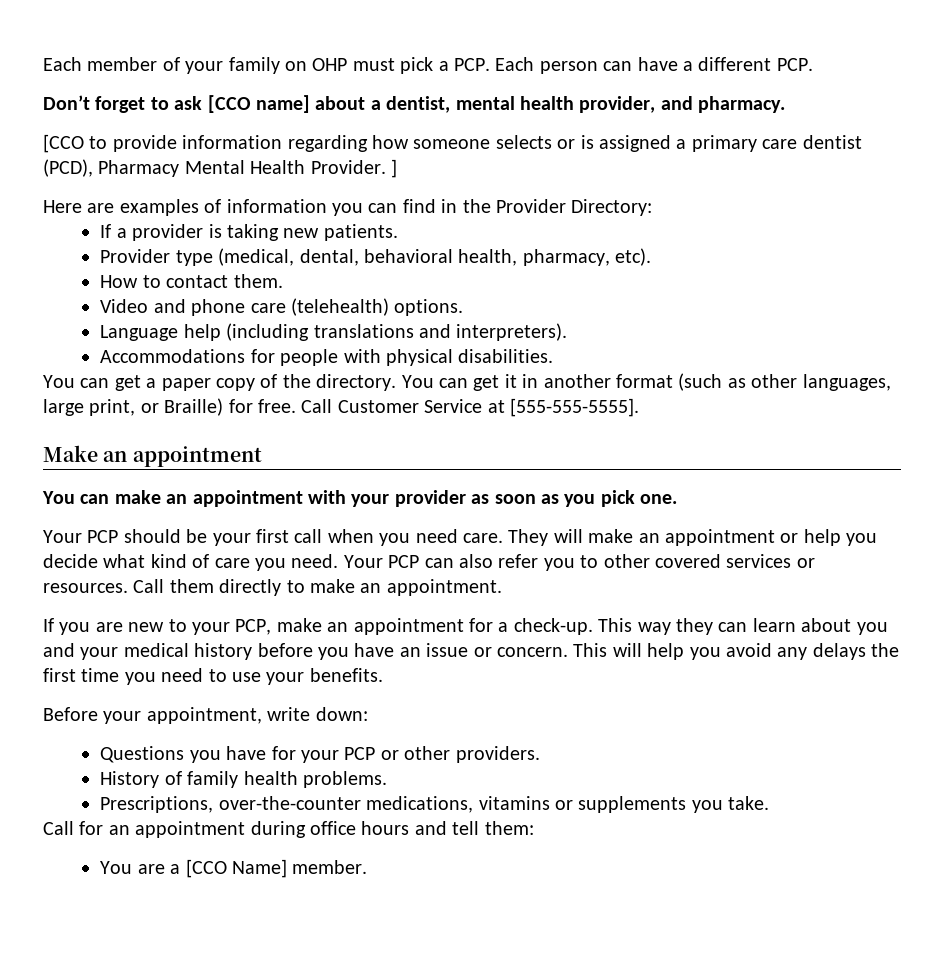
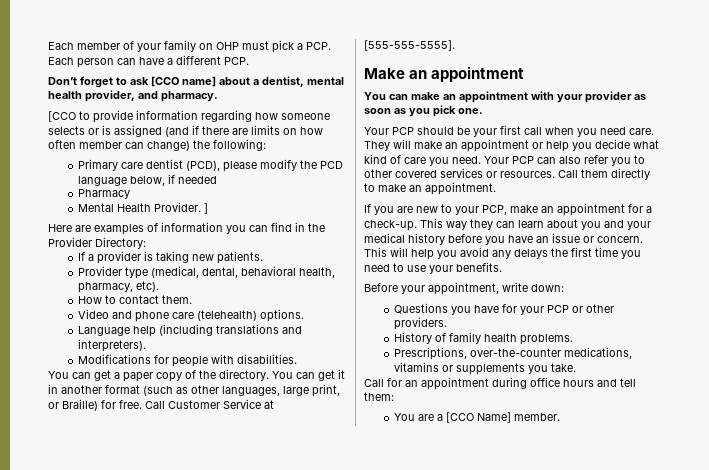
- [CCO to provide information regarding how someone selects or is assigned a primary care dentist (PCD), Pharmacy Mental Health Provider. ]
+ [CCO to provide information regarding how someone selects or is assigned (and if there are limits on how often member can change) the following:
+ Primary care dentist (PCD), please modify the PCD language below, if needed
+ Pharmacy
+ Mental Health Provider. ]
- Accommodations for people with physical disabilities.
+ Modifications for people with disabilities.

